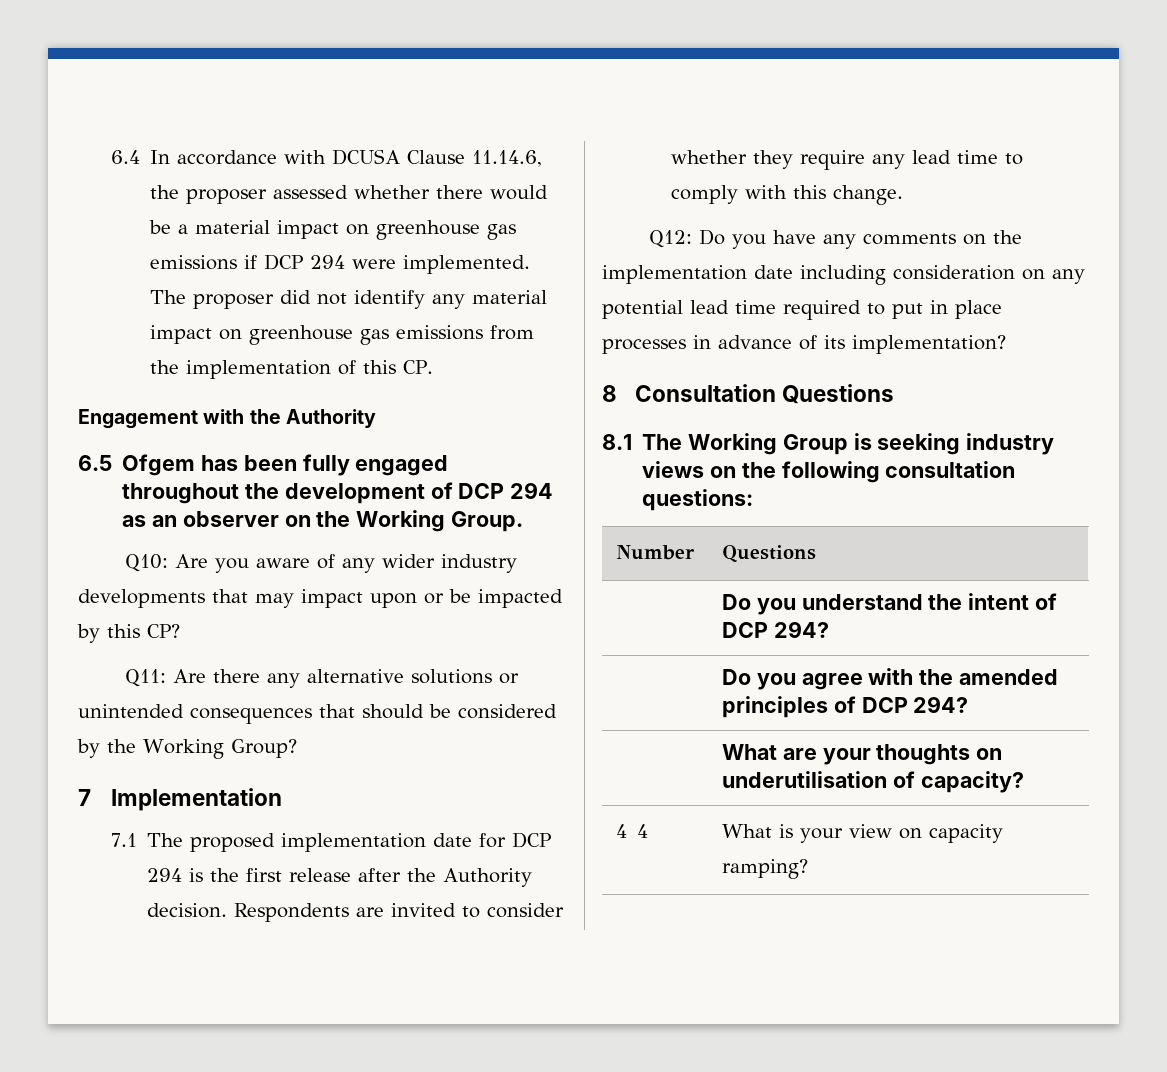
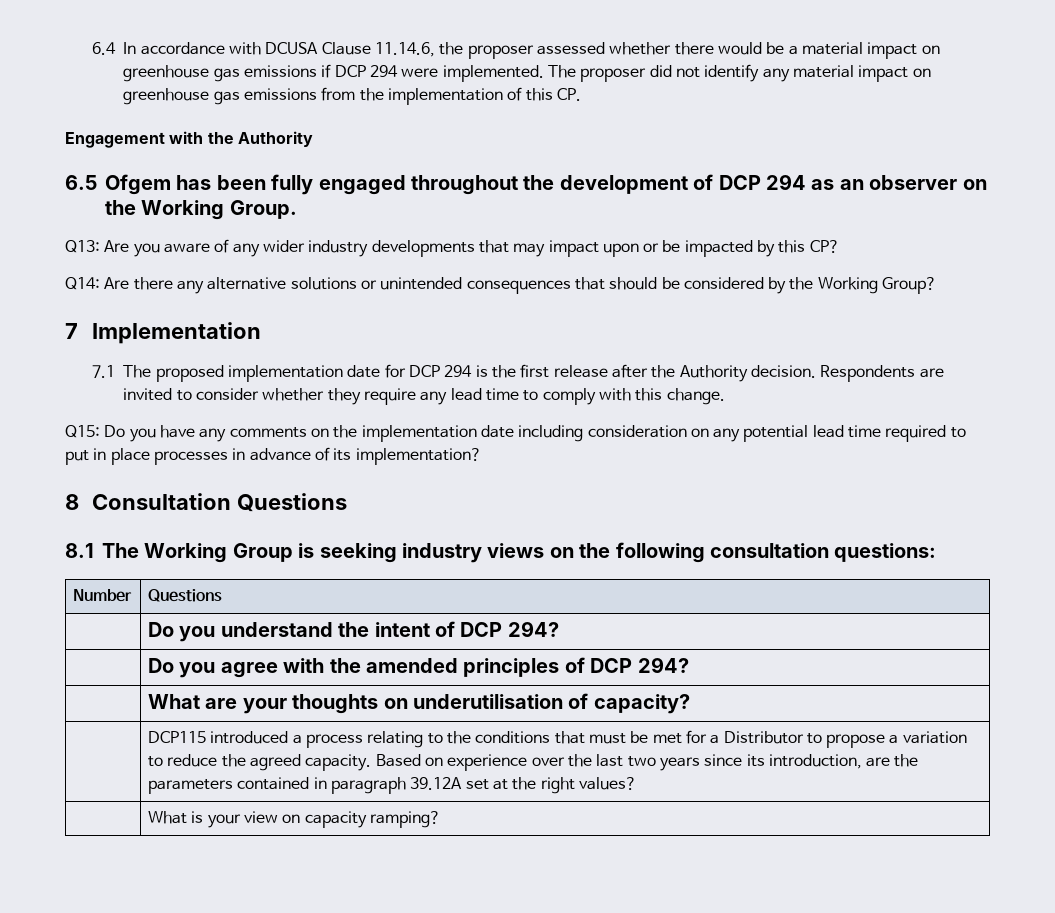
- Q10: Are you aware of any wider industry developments that may impact upon or be impacted by this CP?
+ Q13: Are you aware of any wider industry developments that may impact upon or be impacted by this CP?
- Q11: Are there any alternative solutions or unintended consequences that should be considered by the Working Group?
+ Q14: Are there any alternative solutions or unintended consequences that should be considered by the Working Group?
- Q12: Do you have any comments on the implementation date including consideration on any potential lead time required to put in place processes in advance of its implementation?
+ Q15: Do you have any comments on the implementation date including consideration on any potential lead time required to put in place processes in advance of its implementation?
- 4 4
+ DCP115 introduced a process relating to the conditions that must be met for a Distributor to propose a variation to reduce the agreed capacity. Based on experience over the last two years since its introduction, are the parameters contained in paragraph 39.12A set at the right values?

